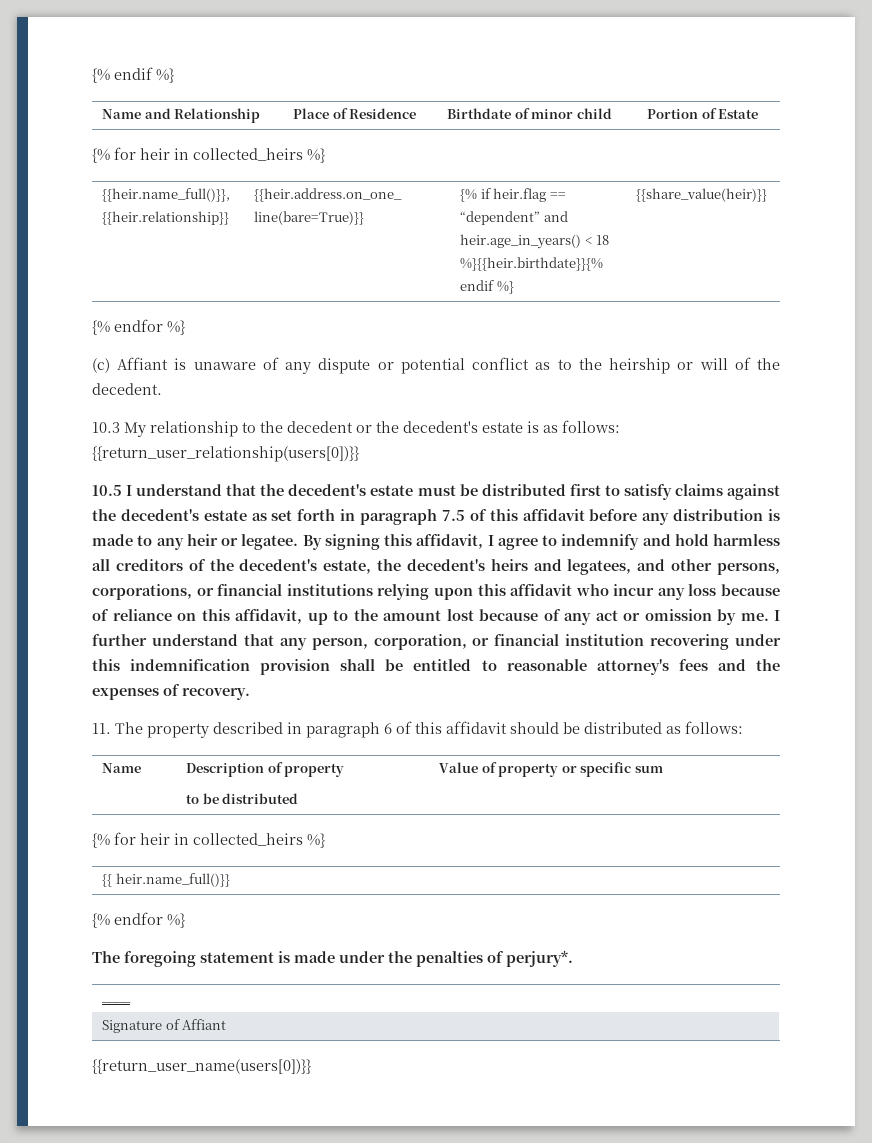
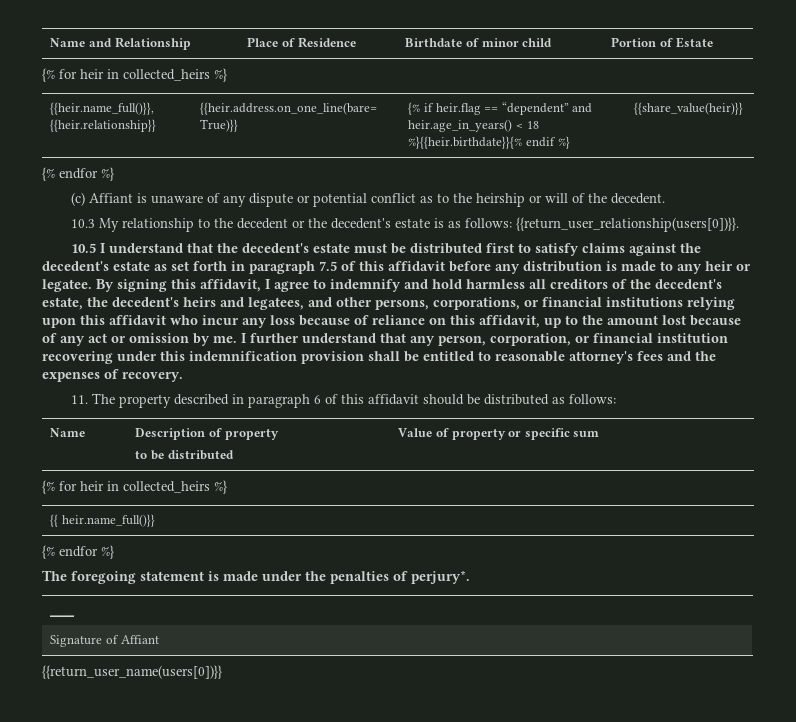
- {% endif %}
- 10.3 My relationship to the decedent or the decedent's estate is as follows: {{return_user_relationship(users[0])}}
+ 10.3 My relationship to the decedent or the decedent's estate is as follows: {{return_user_relationship(users[0])}}.

